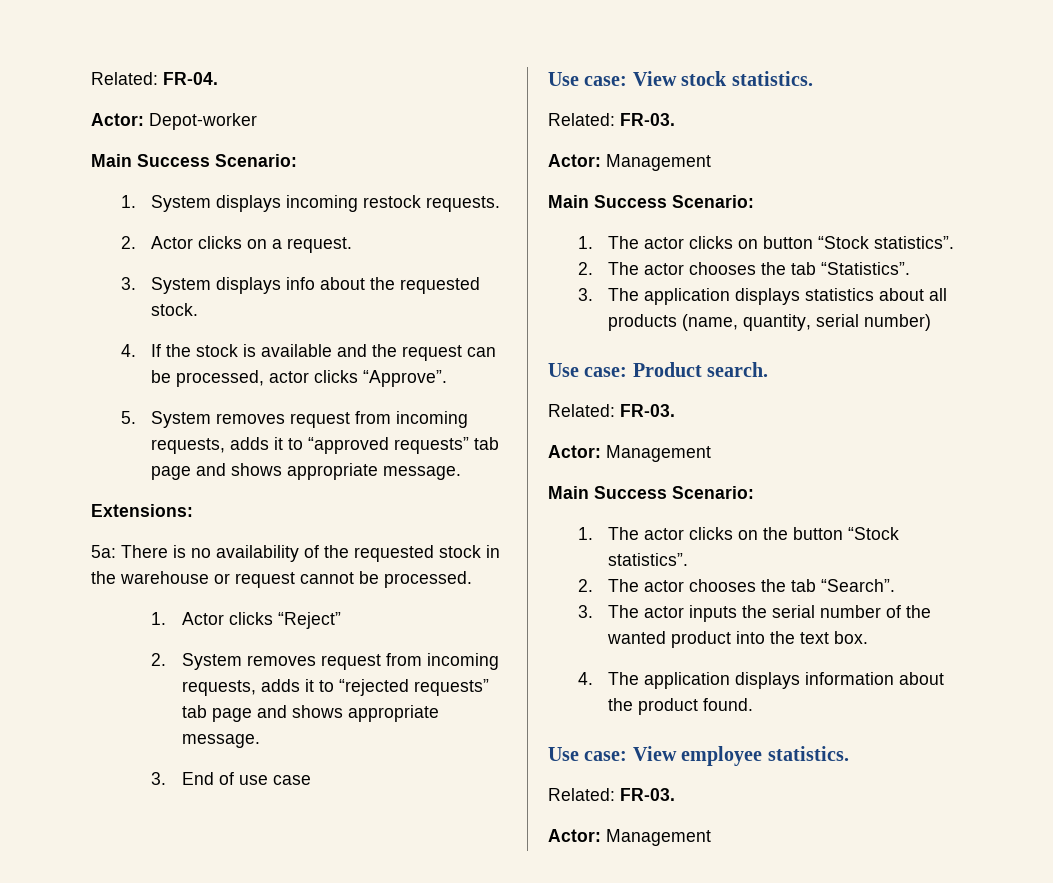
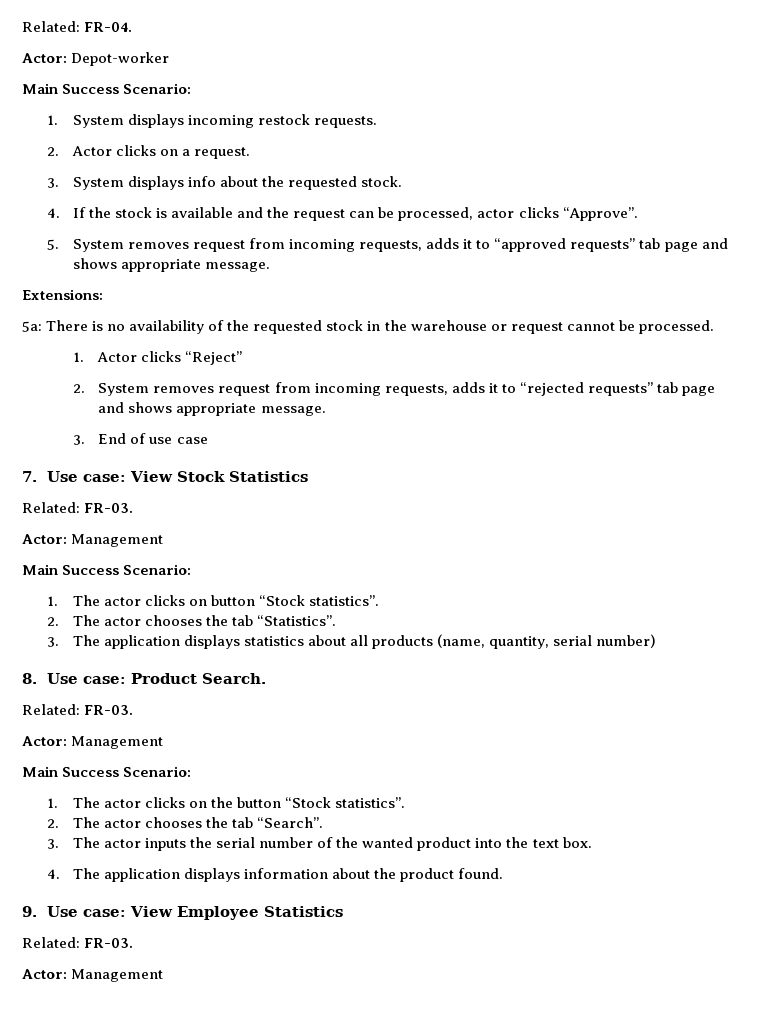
- Use case: View stock statistics.
+ 7. Use case: View Stock Statistics
- Use case: Product search.
+ 8. Use case: Product Search.
- Use case: View employee statistics.
+ 9. Use case: View Employee Statistics

